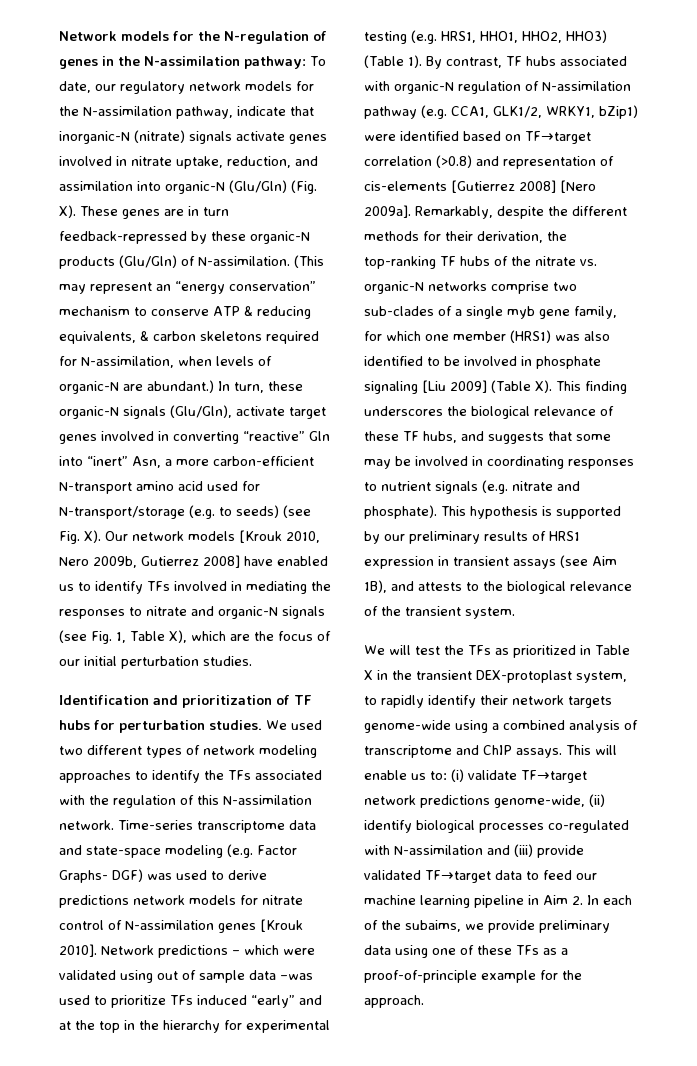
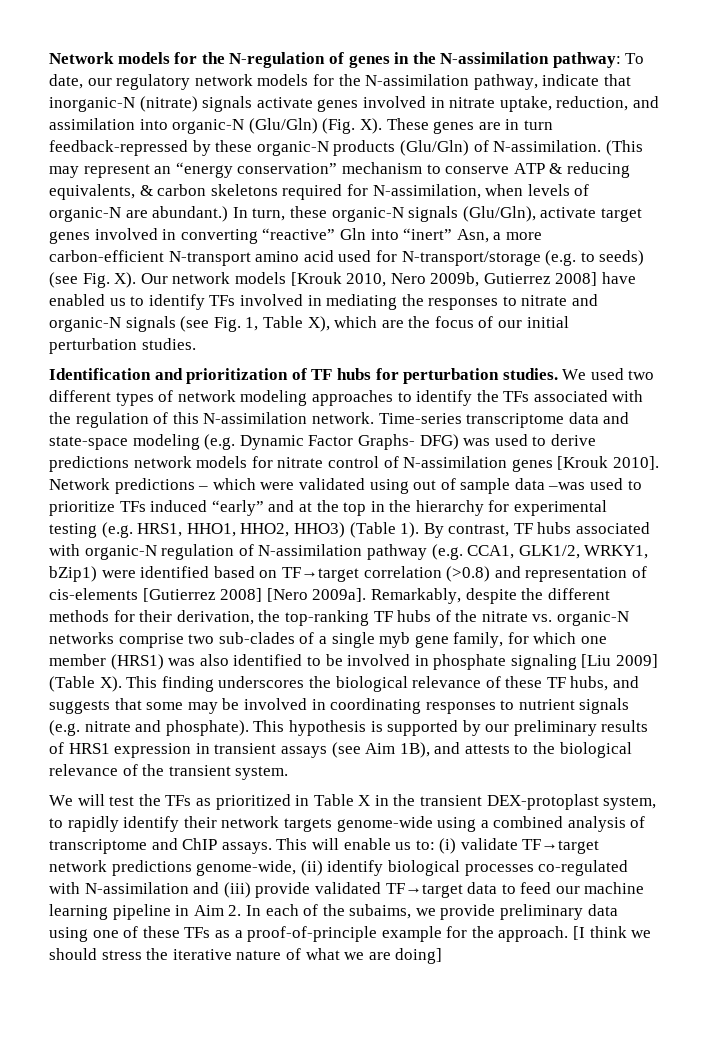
- Time-series transcriptome data and state-space modeling (e.g. Factor Graphs- DGF) was used to derive predictions network models for nitrate control of N-assimilation genes [Krouk 2010].
+ Time-series transcriptome data and state-space modeling (e.g. Dynamic Factor Graphs- DFG) was used to derive predictions network models for nitrate control of N-assimilation genes [Krouk 2010].
+ [I think we should stress the iterative nature of what we are doing]

